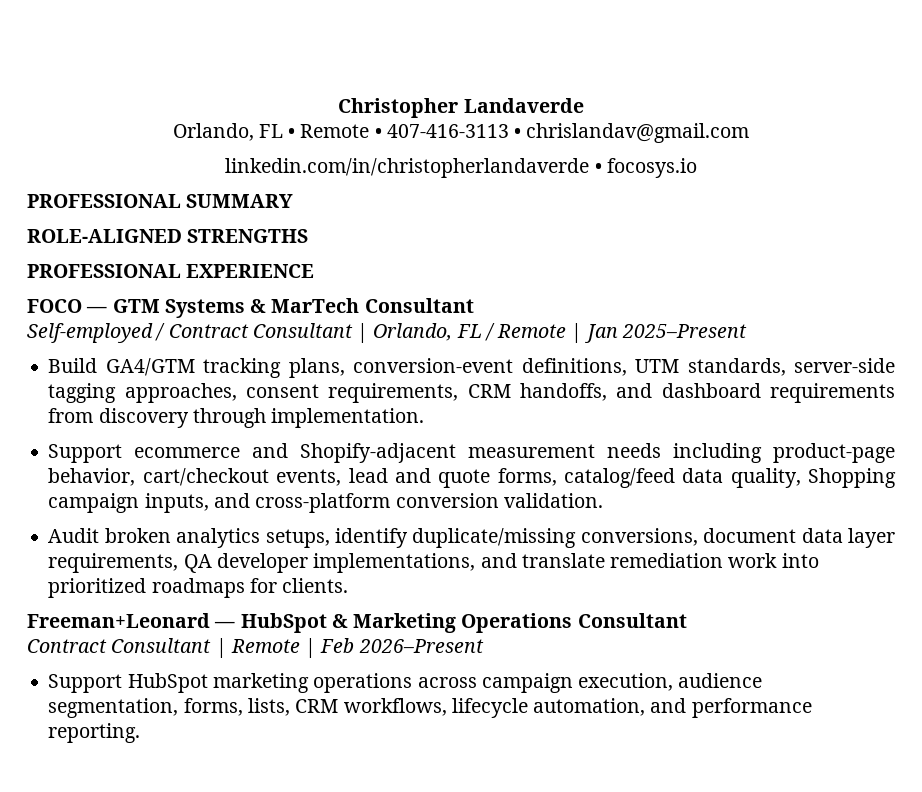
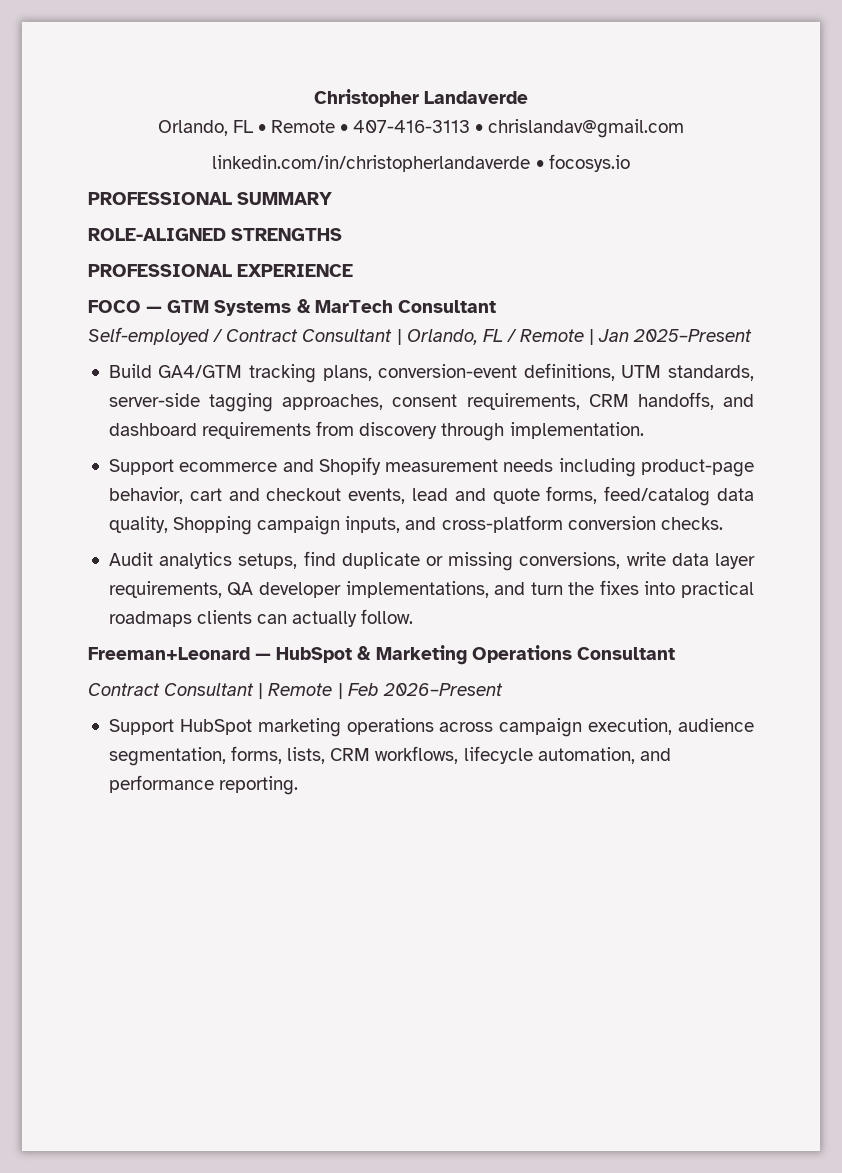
- Support ecommerce and Shopify-adjacent measurement needs including product-page behavior, cart/checkout events, lead and quote forms, catalog/feed data quality, Shopping campaign inputs, and cross-platform conversion validation.
+ Support ecommerce and Shopify measurement needs including product-page behavior, cart and checkout events, lead and quote forms, feed/catalog data quality, Shopping campaign inputs, and cross-platform conversion checks.
- Audit broken analytics setups, identify duplicate/missing conversions, document data layer requirements, QA developer implementations, and translate remediation work into prioritized roadmaps for clients.
+ Audit analytics setups, find duplicate or missing conversions, write data layer requirements, QA developer implementations, and turn the fixes into practical roadmaps clients can actually follow.

